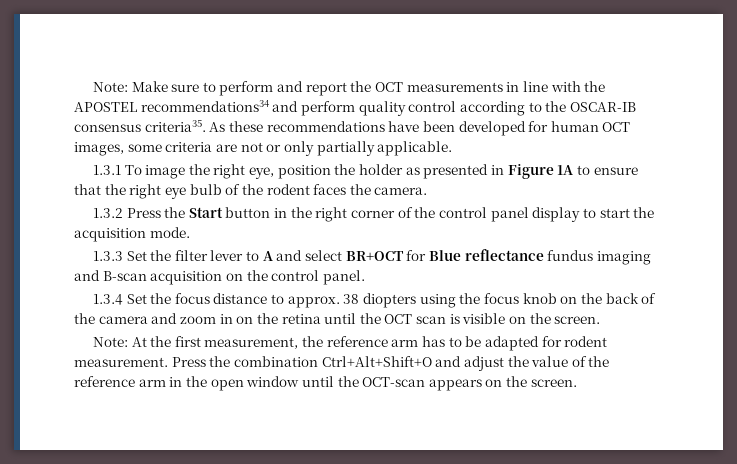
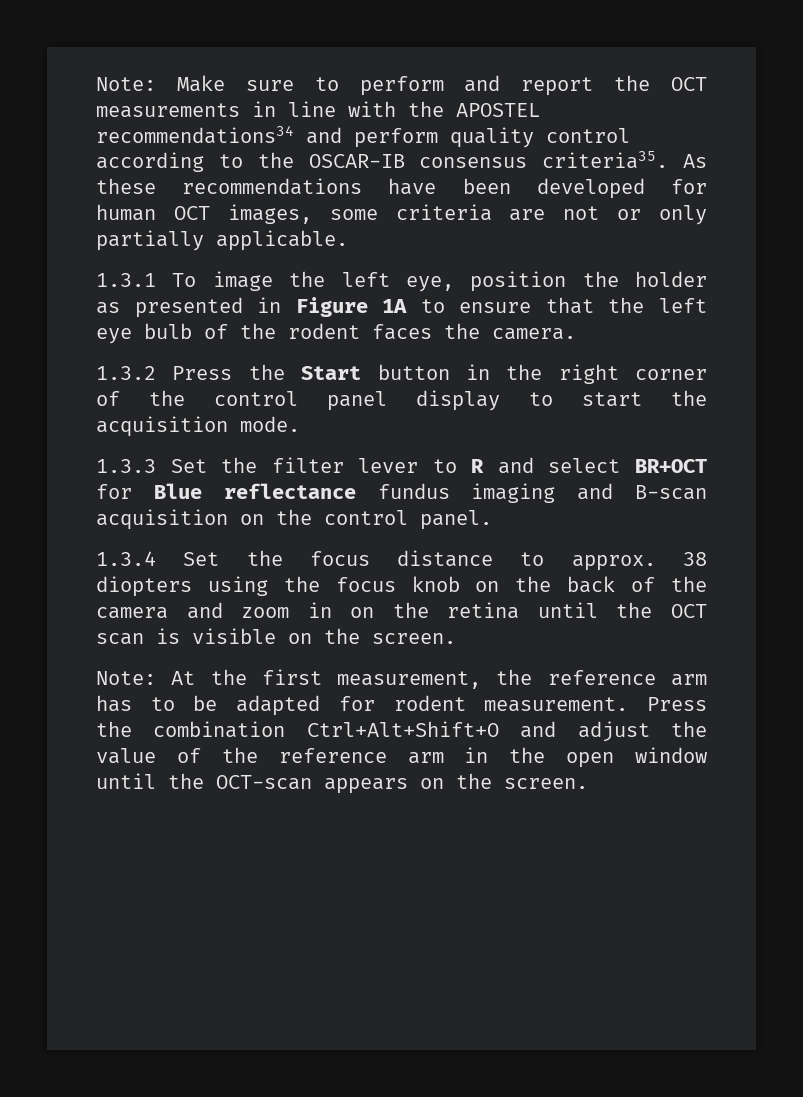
- 1.3.1 To image the right eye, position the holder as presented in Figure 1A to ensure that the right eye bulb of the rodent faces the camera.
+ 1.3.1 To image the left eye, position the holder as presented in Figure 1A to ensure that the left eye bulb of the rodent faces the camera.
- 1.3.3 Set the filter lever to A and select BR+OCT for Blue reflectance fundus imaging and B-scan acquisition on the control panel.
+ 1.3.3 Set the filter lever to R and select BR+OCT for Blue reflectance fundus imaging and B-scan acquisition on the control panel.

